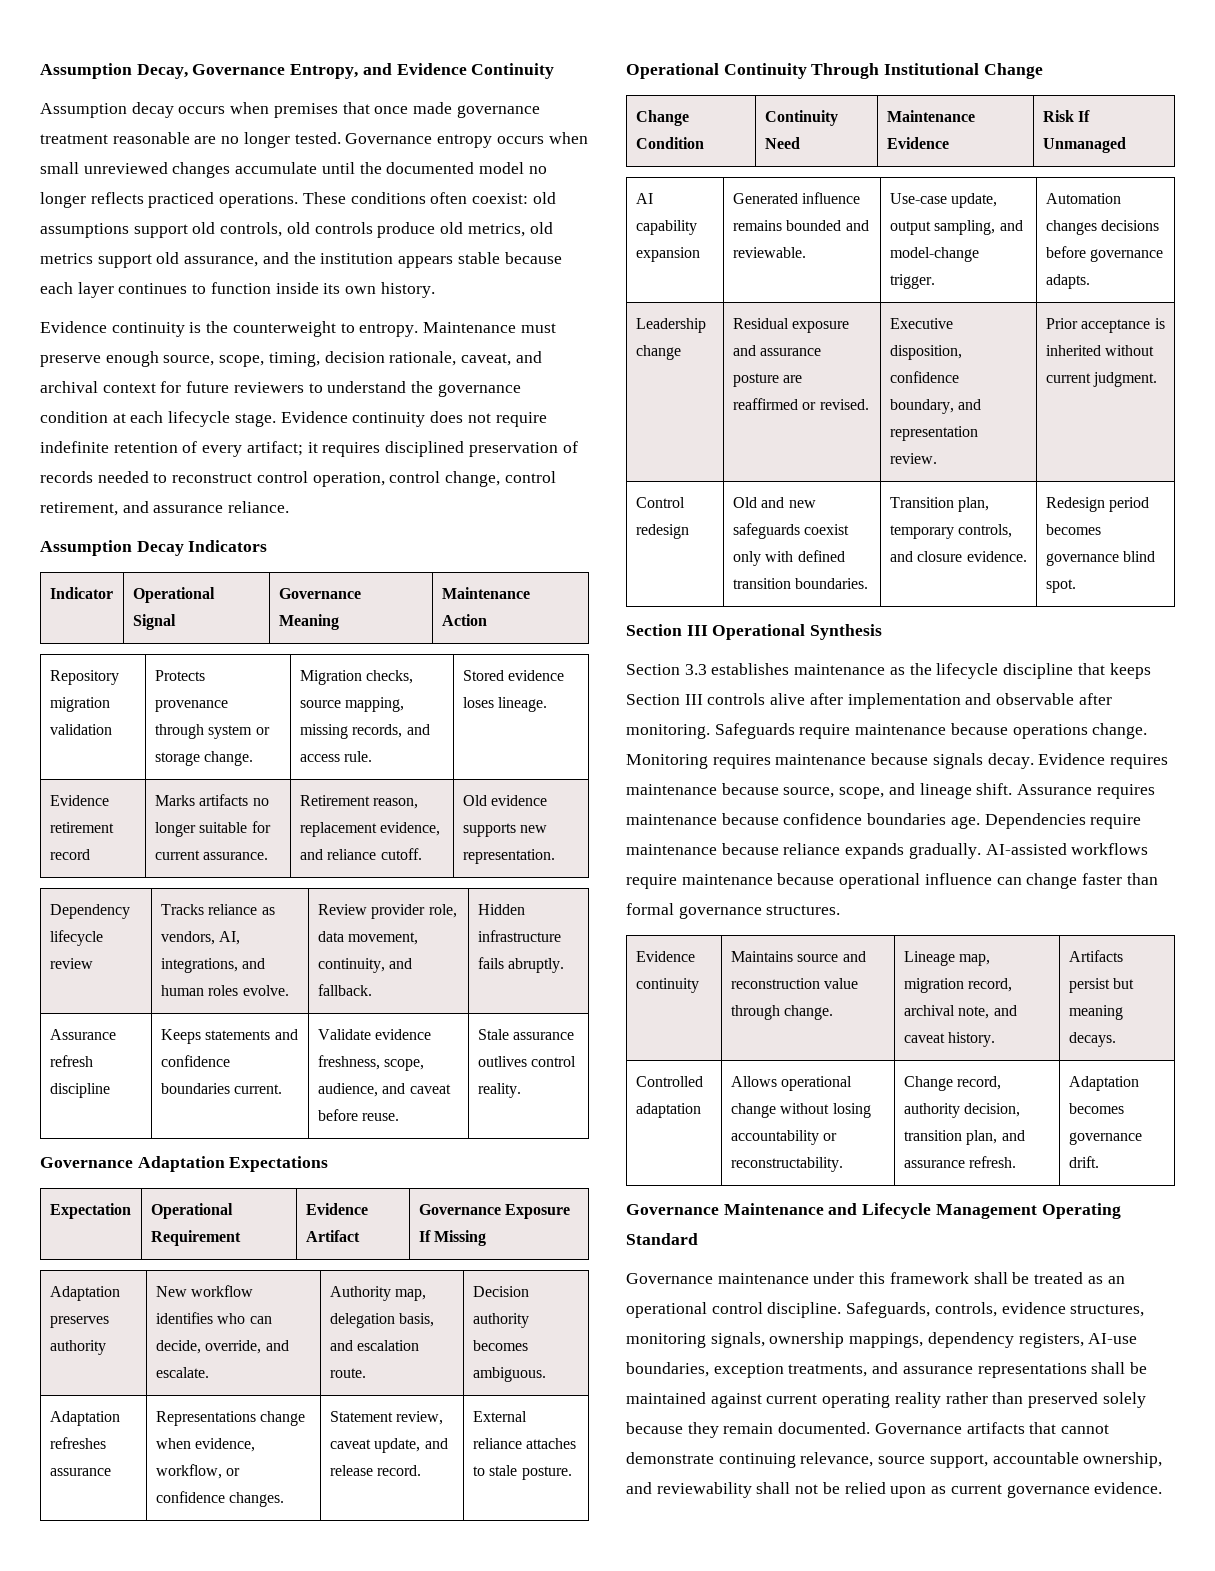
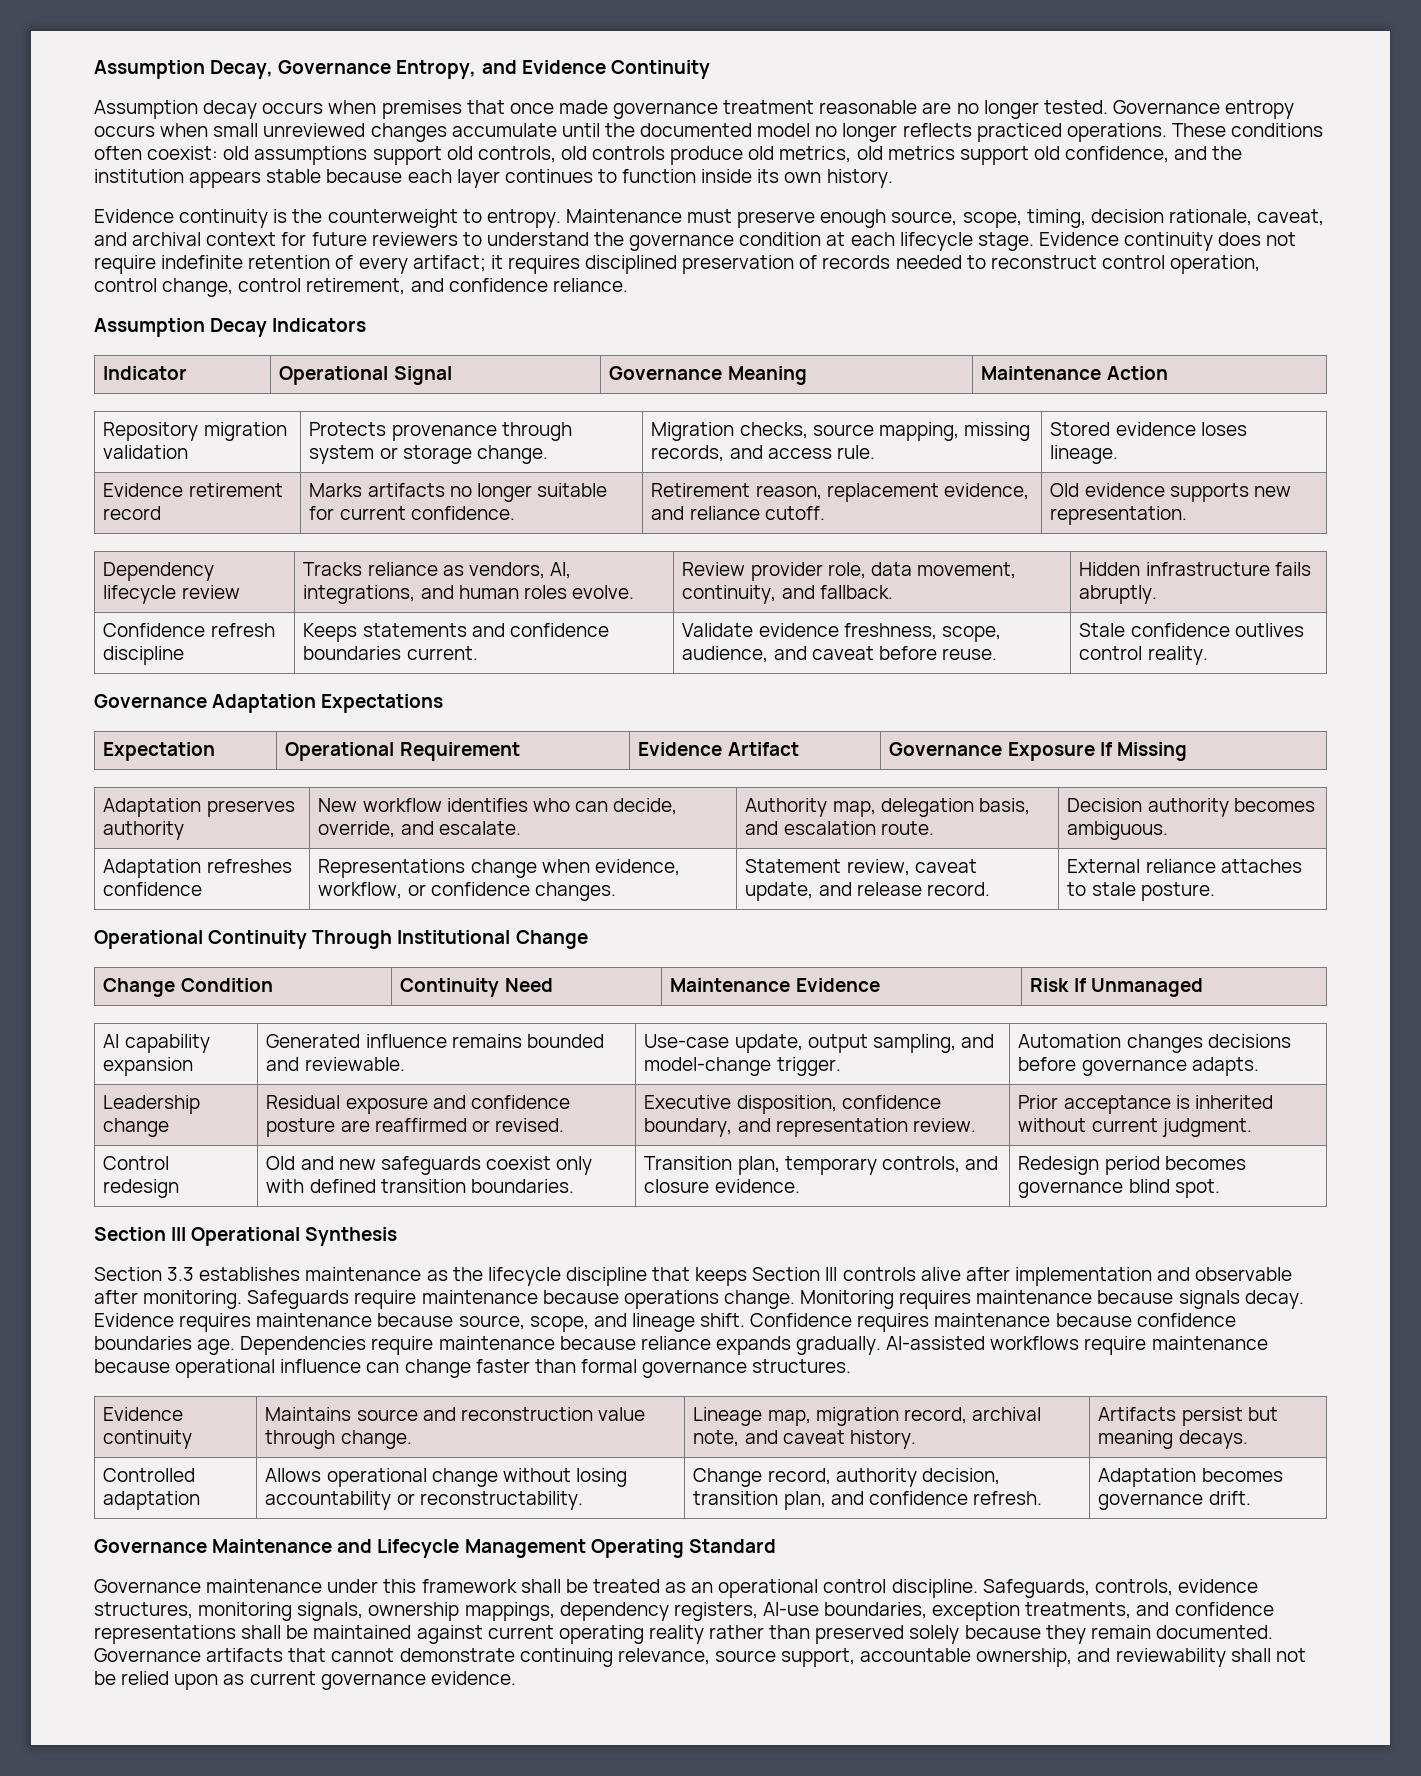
- These conditions often coexist: old assumptions support old controls, old controls produce old metrics, old metrics support old assurance, and the institution appears stable because each layer continues to function inside its own history.
+ These conditions often coexist: old assumptions support old controls, old controls produce old metrics, old metrics support old confidence, and the institution appears stable because each layer continues to function inside its own history.
- Evidence continuity does not require indefinite retention of every artifact; it requires disciplined preservation of records needed to reconstruct control operation, control change, control retirement, and assurance reliance.
+ Evidence continuity does not require indefinite retention of every artifact; it requires disciplined preservation of records needed to reconstruct control operation, control change, control retirement, and confidence reliance.
- Evidence retirement record | Marks artifacts no longer suitable for current assurance. | Retirement reason, replacement evidence, and reliance cutoff. | Old evidence supports new representation.
+ Evidence retirement record | Marks artifacts no longer suitable for current confidence. | Retirement reason, replacement evidence, and reliance cutoff. | Old evidence supports new representation.
- Assurance refresh discipline | Keeps statements and confidence boundaries current. | Validate evidence freshness, scope, audience, and caveat before reuse. | Stale assurance outlives control reality.
+ Confidence refresh discipline | Keeps statements and confidence boundaries current. | Validate evidence freshness, scope, audience, and caveat before reuse. | Stale confidence outlives control reality.
- Adaptation refreshes assurance | Representations change when evidence, workflow, or confidence changes. | Statement review, caveat update, and release record. | External reliance attaches to stale posture.
+ Adaptation refreshes confidence | Representations change when evidence, workflow, or confidence changes. | Statement review, caveat update, and release record. | External reliance attaches to stale posture.
- Leadership change | Residual exposure and assurance posture are reaffirmed or revised. | Executive disposition, confidence boundary, and representation review. | Prior acceptance is inherited without current judgment.
+ Leadership change | Residual exposure and confidence posture are reaffirmed or revised. | Executive disposition, confidence boundary, and representation review. | Prior acceptance is inherited without current judgment.
- Assurance requires maintenance because confidence boundaries age.
+ Confidence requires maintenance because confidence boundaries age.
- Controlled adaptation | Allows operational change without losing accountability or reconstructability. | Change record, authority decision, transition plan, and assurance refresh. | Adaptation becomes governance drift.
+ Controlled adaptation | Allows operational change without losing accountability or reconstructability. | Change record, authority decision, transition plan, and confidence refresh. | Adaptation becomes governance drift.
- Safeguards, controls, evidence structures, monitoring signals, ownership mappings, dependency registers, AI-use boundaries, exception treatments, and assurance representations shall be maintained against current operating reality rather than preserved solely because they remain documented.
+ Safeguards, controls, evidence structures, monitoring signals, ownership mappings, dependency registers, AI-use boundaries, exception treatments, and confidence representations shall be maintained against current operating reality rather than preserved solely because they remain documented.

